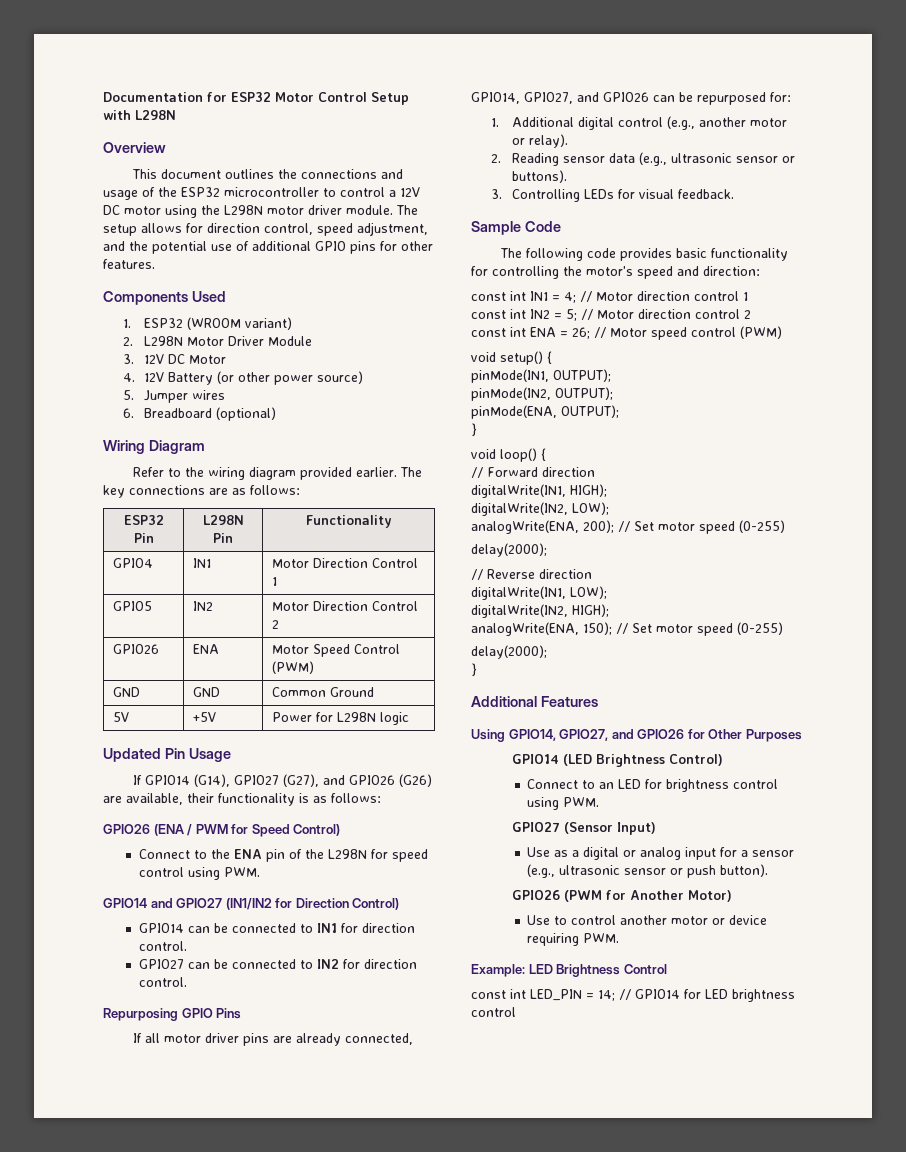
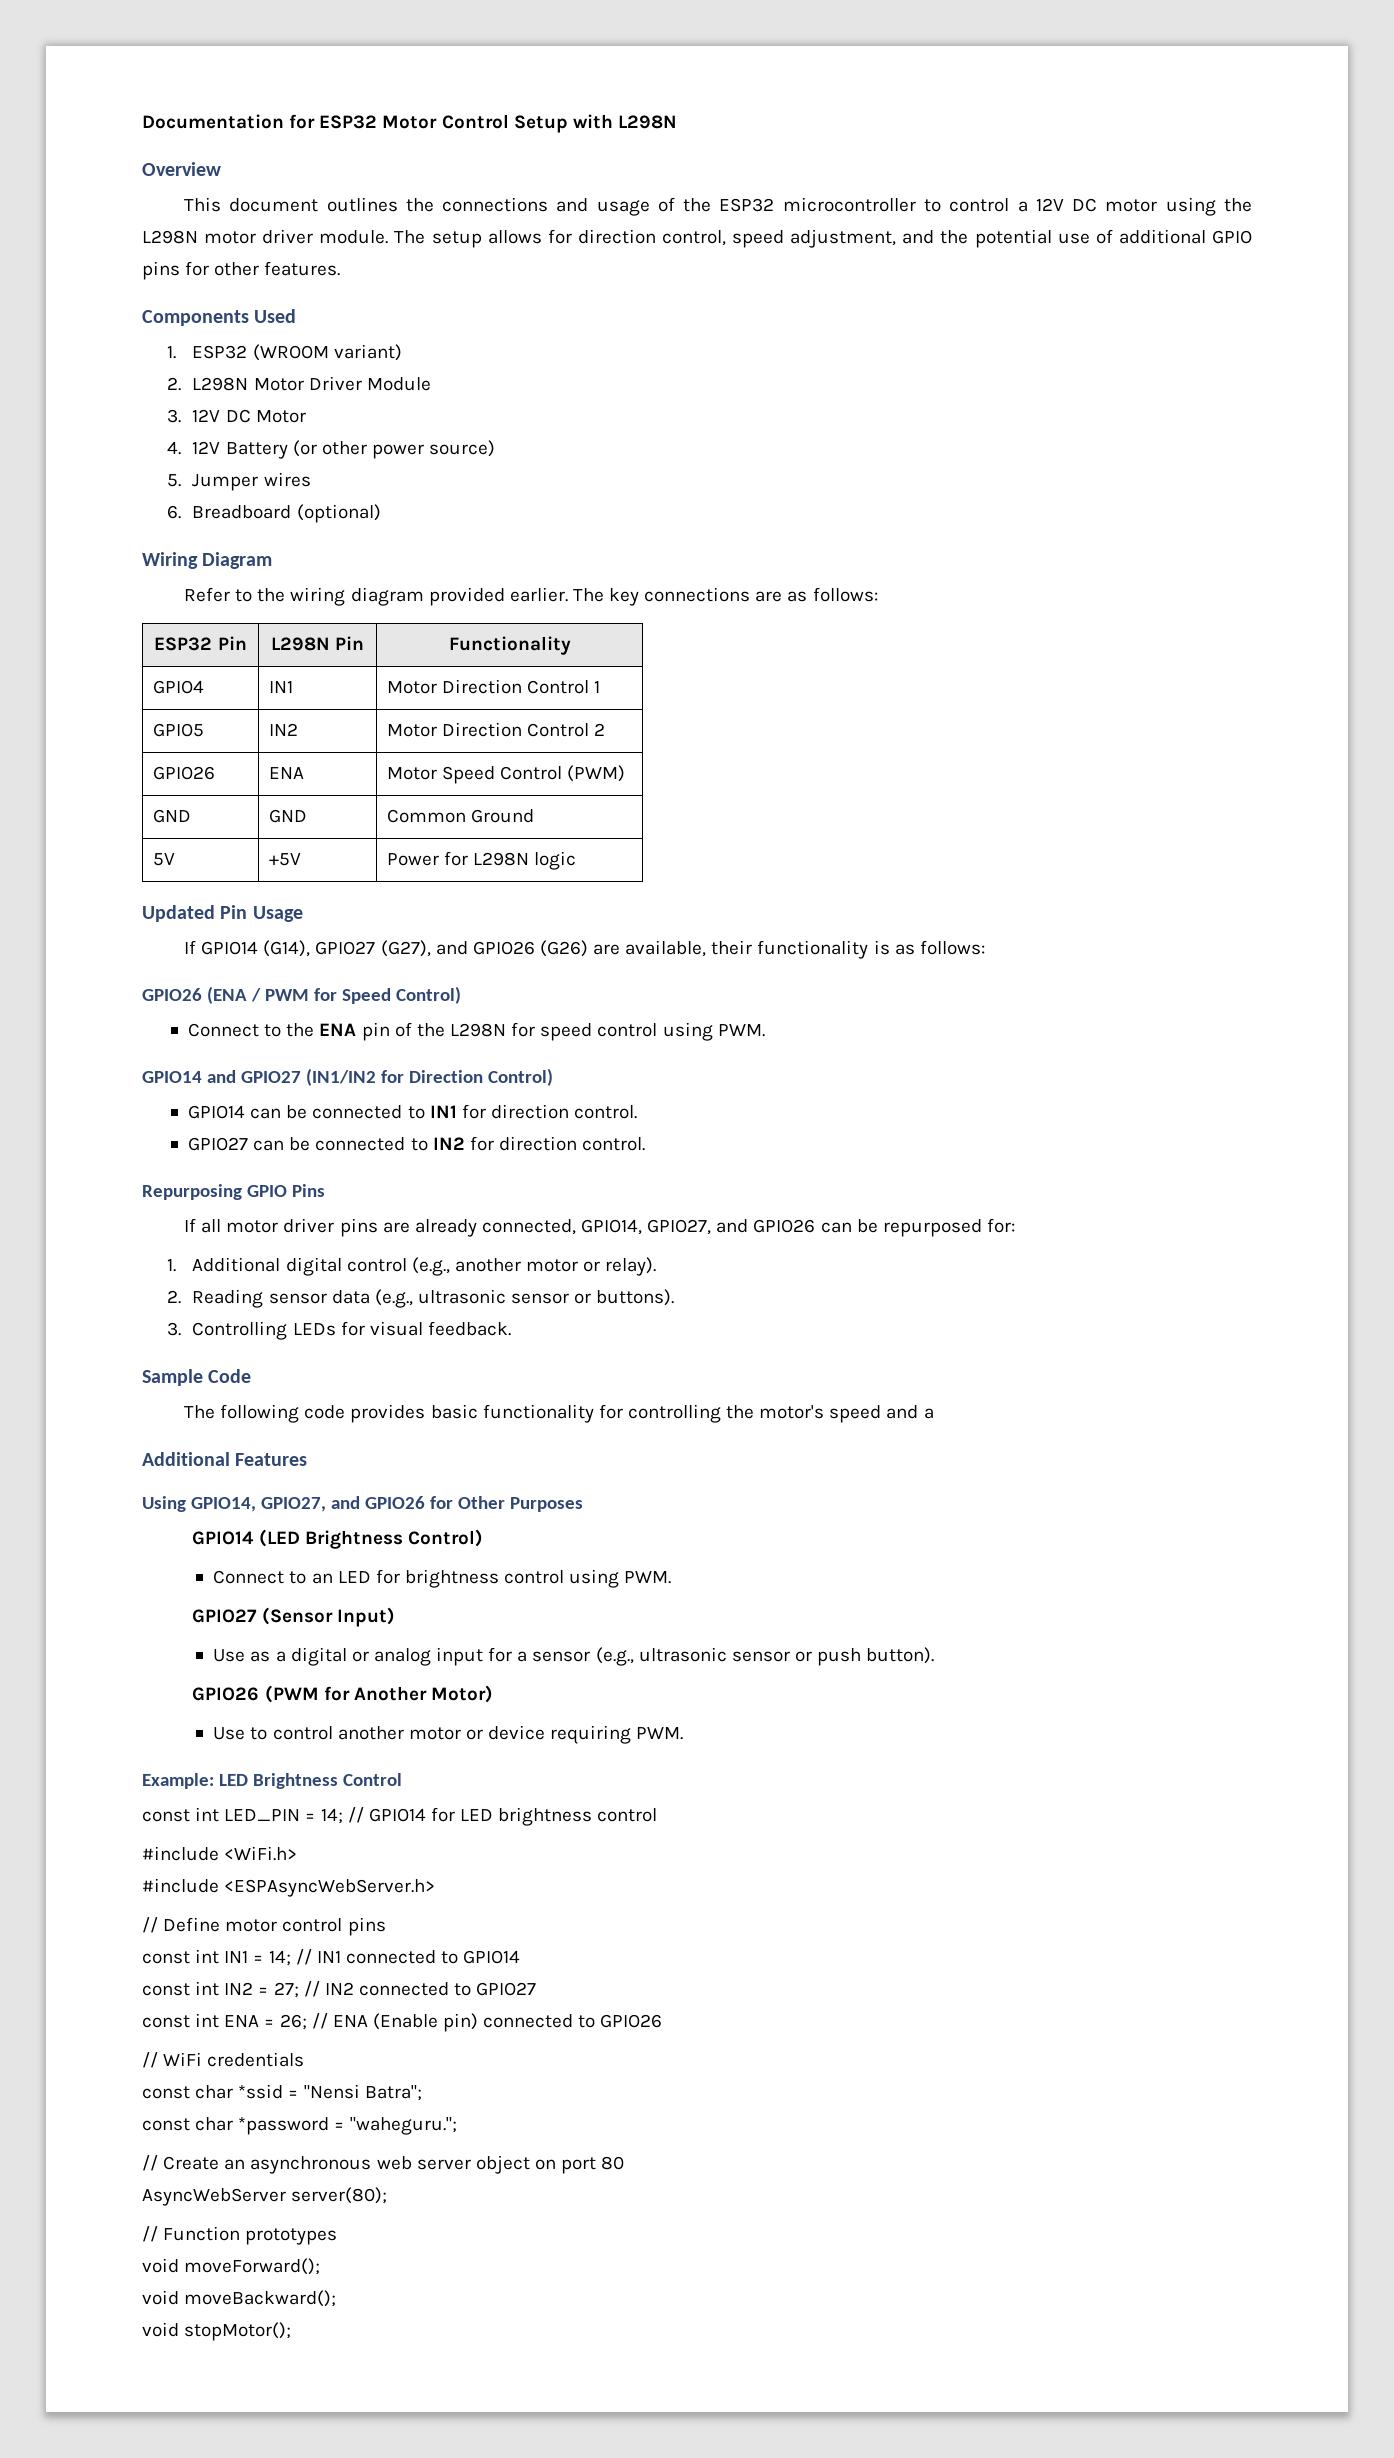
- The following code provides basic functionality for controlling the motor's speed and direction:
- const int IN1 = 4; // Motor direction control 1
- const int IN2 = 5; // Motor direction control 2
- const int ENA = 26; // Motor speed control (PWM)
- void setup() {
- pinMode(IN1, OUTPUT);
- pinMode(IN2, OUTPUT);
- pinMode(ENA, OUTPUT);
- }
- void loop() {
- // Forward direction
- digitalWrite(IN1, HIGH);
- digitalWrite(IN2, LOW);
- analogWrite(ENA, 200); // Set motor speed (0-255)
- delay(2000);
- // Reverse direction
- digitalWrite(IN1, LOW);
- digitalWrite(IN2, HIGH);
- analogWrite(ENA, 150); // Set motor speed (0-255)
- delay(2000);
- }
+ The following code provides basic functionality for controlling the motor's speed and a
+ #include <WiFi.h>
+ #include <ESPAsyncWebServer.h>
+ // Define motor control pins
+ const int IN1 = 14; // IN1 connected to GPIO14
+ const int IN2 = 27; // IN2 connected to GPIO27
+ const int ENA = 26; // ENA (Enable pin) connected to GPIO26
+ // WiFi credentials
+ const char *ssid = "Nensi Batra";
+ const char *password = "waheguru.";
+ // Create an asynchronous web server object on port 80
+ AsyncWebServer server(80);
+ // Function prototypes
+ void moveForward();
+ void moveBackward();
+ void stopMotor();

